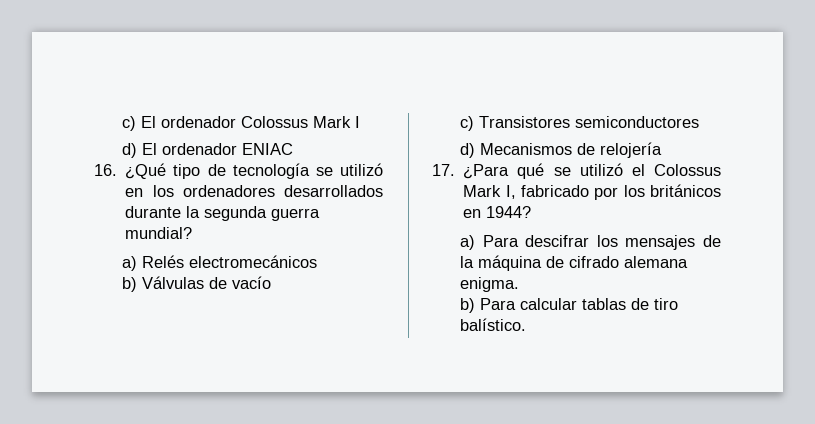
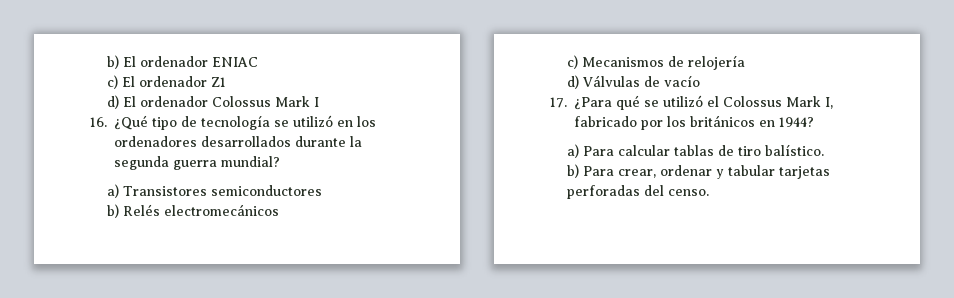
- c) El ordenador Colossus Mark I
+ b) El ordenador ENIAC
+ c) El ordenador Z1
+ d) El ordenador Colossus Mark I
- d) El ordenador ENIAC
- a) Relés electromecánicos
+ a) Transistores semiconductores
+ b) Relés electromecánicos
- b) Válvulas de vacío
- c) Transistores semiconductores
- d) Mecanismos de relojería
+ c) Mecanismos de relojería
+ d) Válvulas de vacío
- a) Para descifrar los mensajes de la máquina de cifrado alemana enigma.
- b) Para calcular tablas de tiro balístico.
+ a) Para calcular tablas de tiro balístico.
+ b) Para crear, ordenar y tabular tarjetas perforadas del censo.

